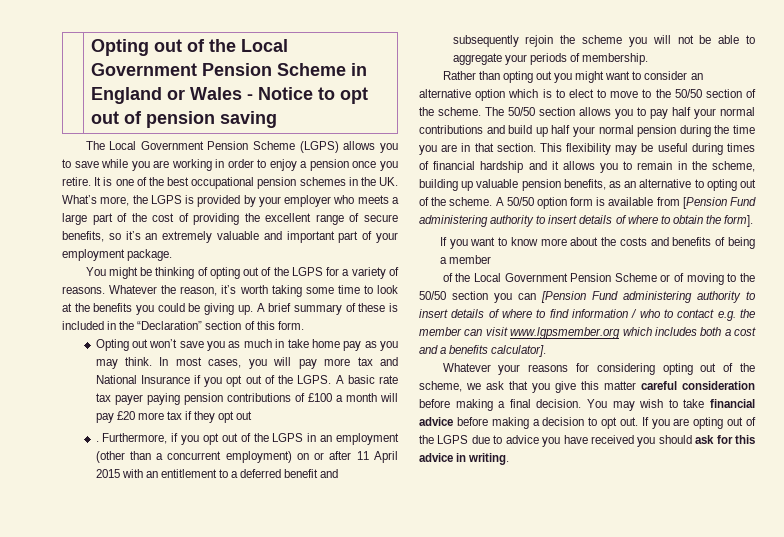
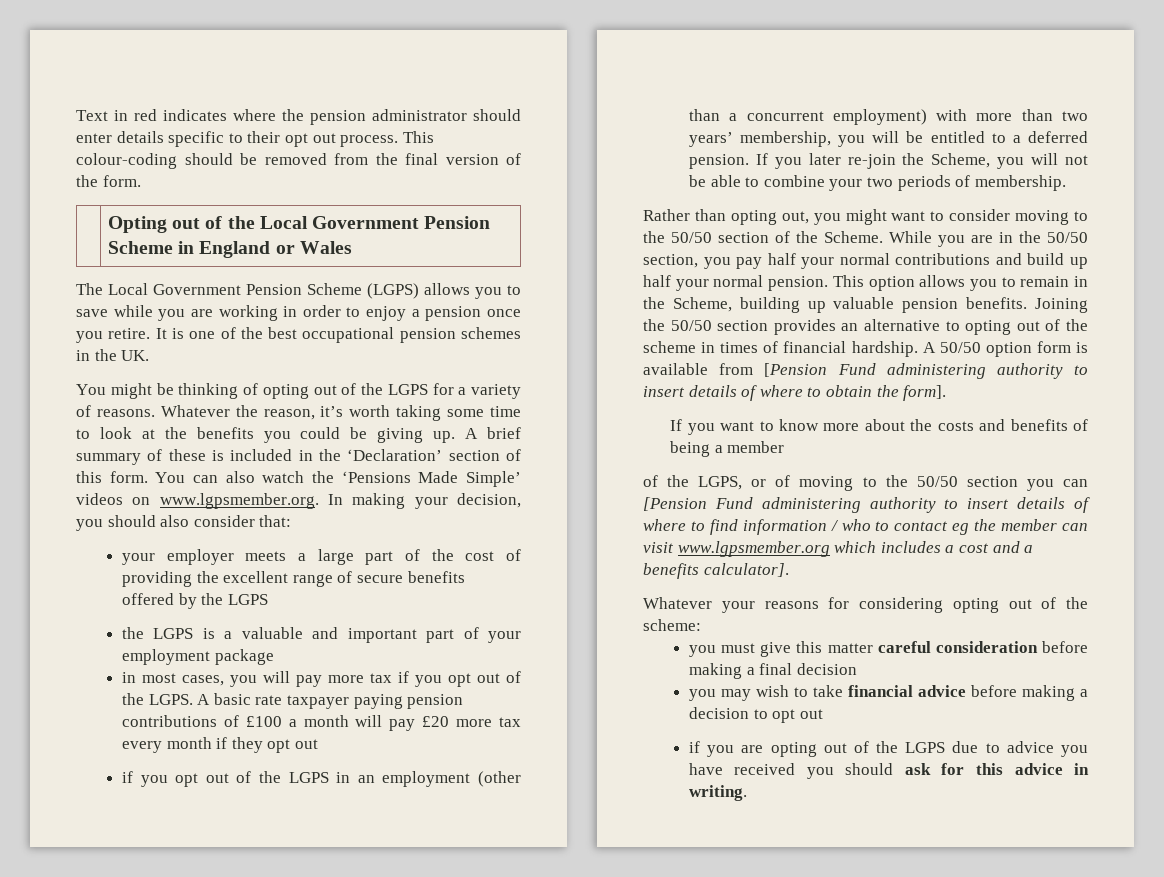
+ Text in red indicates where the pension administrator should enter details specific to their opt out process. This colour-coding should be removed from the final version of the form.
- | Opting out of the Local Government Pension Scheme in England or Wales - Notice to opt out of pension saving
+ | Opting out of the Local Government Pension Scheme in England or Wales
- It is one of the best occupational pension schemes in the UK. What’s more, the LGPS is provided by your employer who meets a large part of the cost of providing the excellent range of secure benefits, so it’s an extremely valuable and important part of your employment package.
+ It is one of the best occupational pension schemes in the UK.
- A brief summary of these is included in the “Declaration” section of this form.
- Opting out won’t save you as much in take home pay as you may think. In most cases, you will pay more tax and National Insurance if you opt out of the LGPS.
+ A brief summary of these is included in the ‘Declaration’ section of this form. You can also watch the ‘Pensions Made Simple’ videos on www.lgpsmember.org. In making your decision, you should also consider that:
+ your employer meets a large part of the cost of providing the excellent range of secure benefits offered by the LGPS
+ the LGPS is a valuable and important part of your employment package
+ in most cases, you will pay more tax if you opt out of the LGPS.
- A basic rate tax payer paying pension contributions of £100 a month will pay £20 more tax if they opt out
+ A basic rate taxpayer paying pension contributions of £100 a month will pay £20 more tax every month if they opt out
- . Furthermore, if you opt out of the LGPS in an employment (other than a concurrent employment) on or after 11 April 2015 with an entitlement to a deferred benefit and subsequently rejoin the scheme you will not be able to aggregate your periods of membership.
+ if you opt out of the LGPS in an employment (other than a concurrent employment) with more than two years’ membership, you will be entitled to a deferred pension. If you later re-join the Scheme, you will not be able to combine your two periods of membership.
- Rather than opting out you might want to consider an alternative option which is to elect to move to the 50/50 section of the scheme. The 50/50 section allows you to pay half your normal contributions and build up half your normal pension during the time you are in that section. This flexibility may be useful during times of financial hardship and it allows you to remain in the scheme, building up valuable pension benefits, as an alternative to opting out of the scheme.
+ Rather than opting out, you might want to consider moving to the 50/50 section of the Scheme. While you are in the 50/50 section, you pay half your normal contributions and build up half your normal pension. This option allows you to remain in the Scheme, building up valuable pension benefits. Joining the 50/50 section provides an alternative to opting out of the scheme in times of financial hardship.
- of the Local Government Pension Scheme or of moving to the 50/50 section you can [Pension Fund administering authority to insert details of where to find information / who to contact e.g. the member can visit www.lgpsmember.org which includes both a cost and a benefits calculator].
+ of the LGPS, or of moving to the 50/50 section you can [Pension Fund administering authority to insert details of where to find information / who to contact eg the member can visit www.lgpsmember.org which includes a cost and a benefits calculator].
- Whatever your reasons for considering opting out of the scheme, we ask that you give this matter careful consideration before making a final decision. You may wish to take financial advice before making a decision to opt out. If you are opting out of the LGPS due to advice you have received you should ask for this advice in writing.
+ Whatever your reasons for considering opting out of the scheme:
+ you must give this matter careful consideration before making a final decision
+ you may wish to take financial advice before making a decision to opt out
+ if you are opting out of the LGPS due to advice you have received you should ask for this advice in writing.

